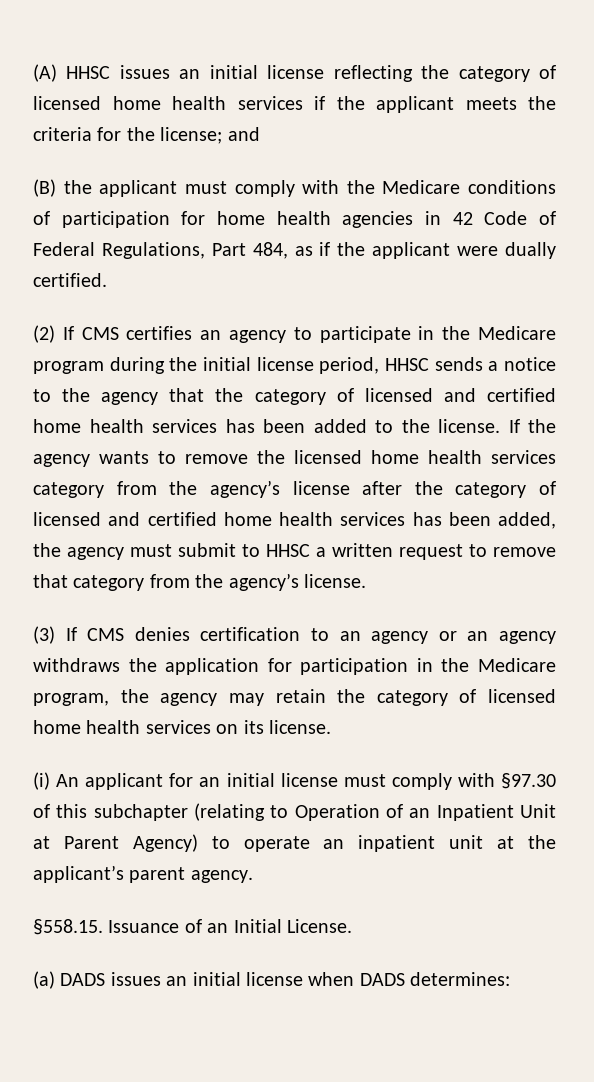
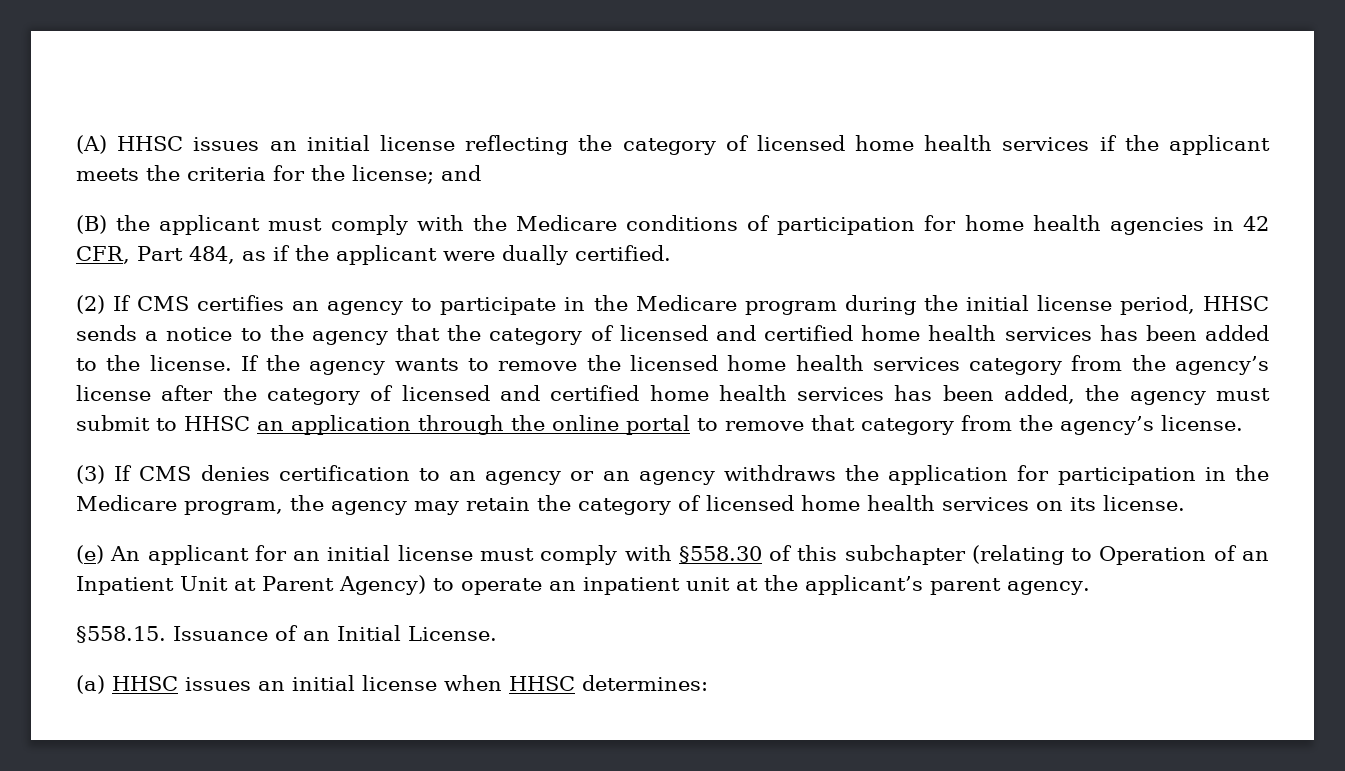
- (B) the applicant must comply with the Medicare conditions of participation for home health agencies in 42 Code of Federal Regulations, Part 484, as if the applicant were dually certified.
+ (B) the applicant must comply with the Medicare conditions of participation for home health agencies in 42 CFR, Part 484, as if the applicant were dually certified.
- If the agency wants to remove the licensed home health services category from the agency’s license after the category of licensed and certified home health services has been added, the agency must submit to HHSC a written request to remove that category from the agency’s license.
+ If the agency wants to remove the licensed home health services category from the agency’s license after the category of licensed and certified home health services has been added, the agency must submit to HHSC an application through the online portal to remove that category from the agency’s license.
- (i) An applicant for an initial license must comply with §97.30 of this subchapter (relating to Operation of an Inpatient Unit at Parent Agency) to operate an inpatient unit at the applicant’s parent agency.
+ (e) An applicant for an initial license must comply with §558.30 of this subchapter (relating to Operation of an Inpatient Unit at Parent Agency) to operate an inpatient unit at the applicant’s parent agency.
- (a) DADS issues an initial license when DADS determines:
+ (a) HHSC issues an initial license when HHSC determines:

